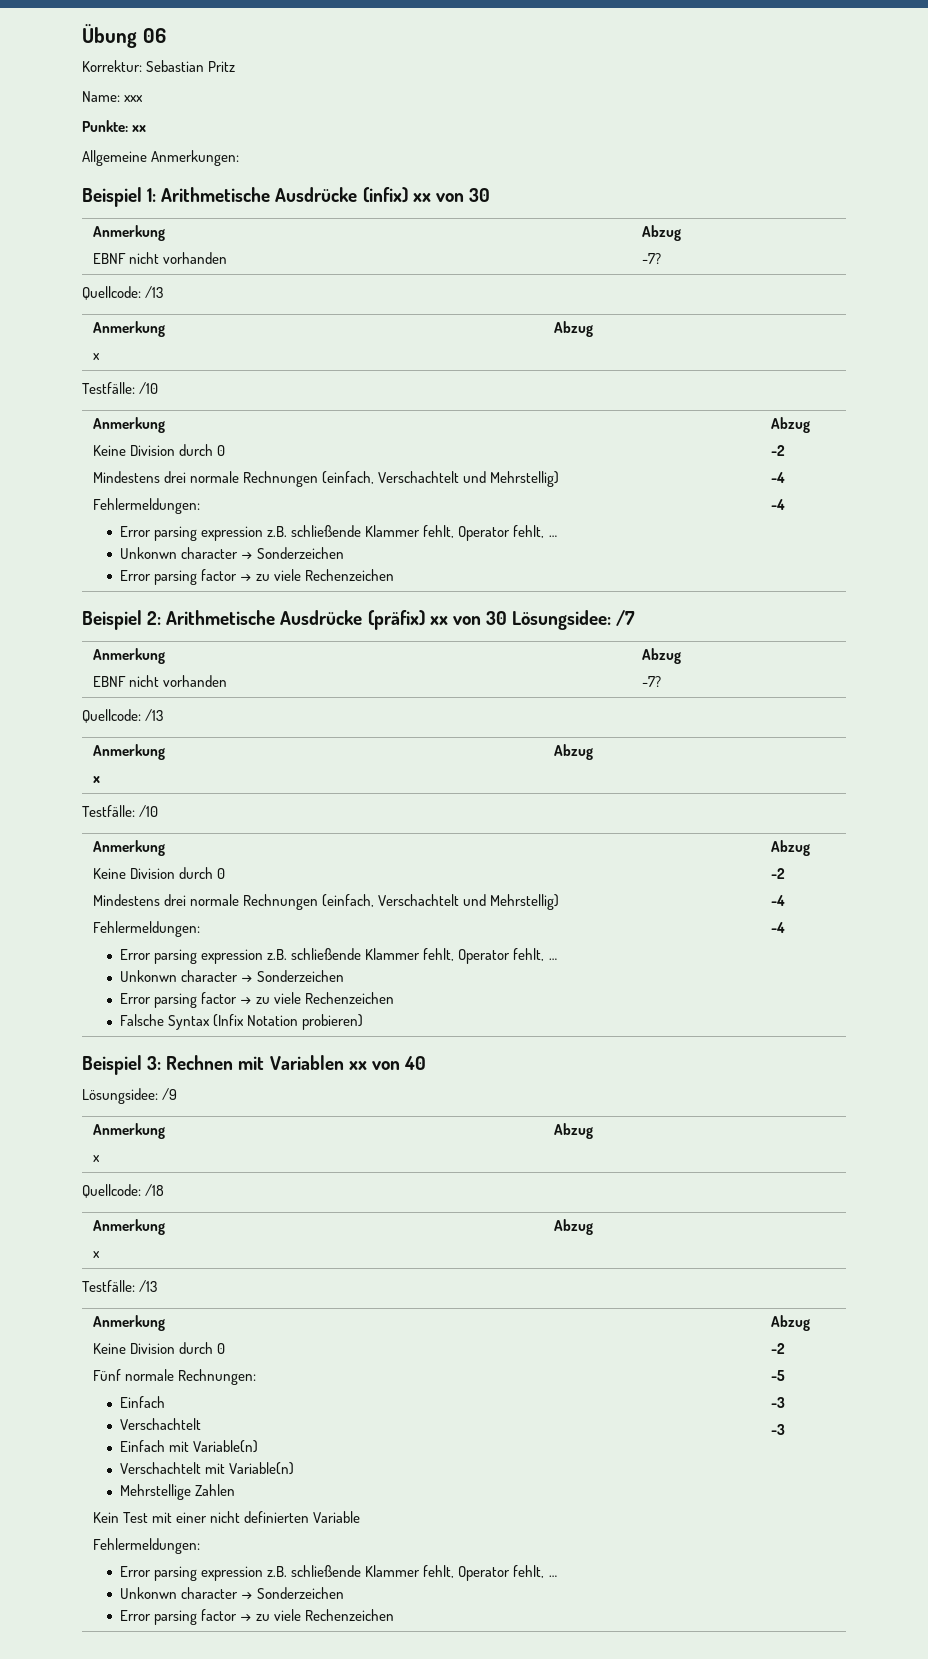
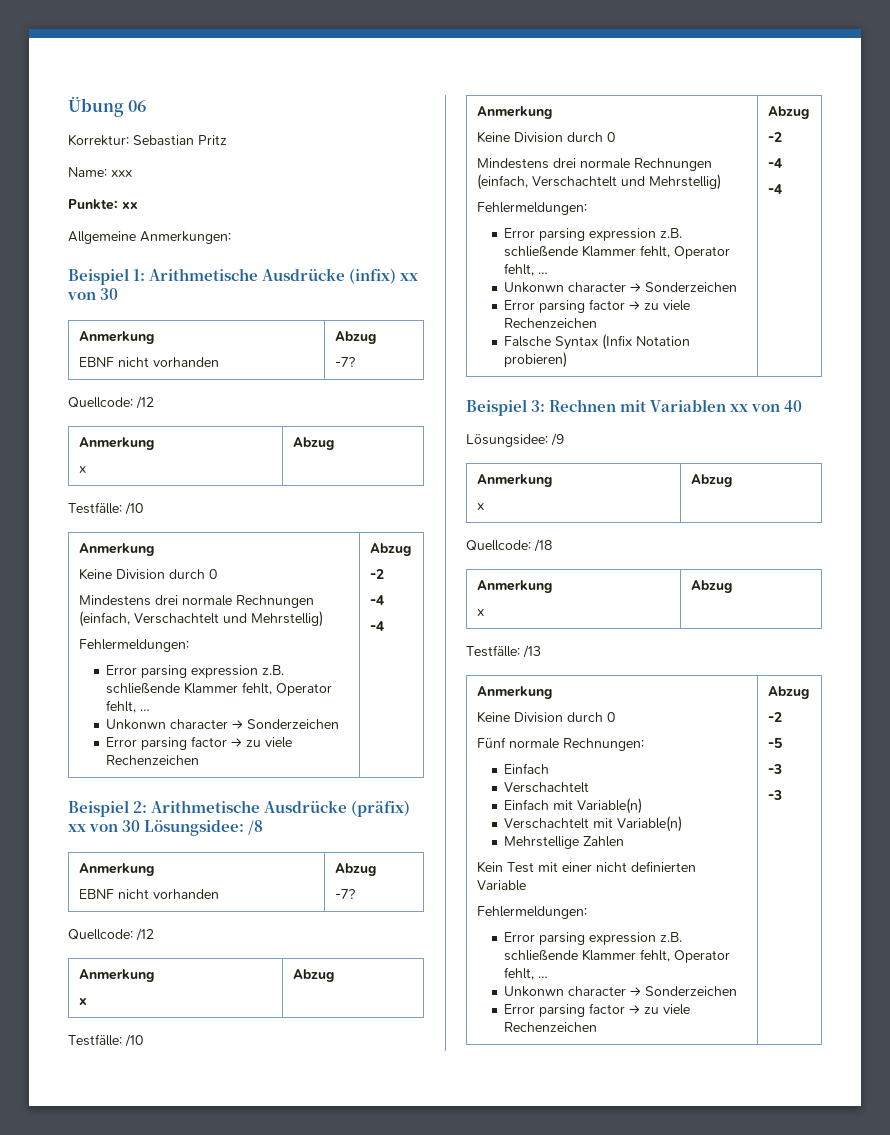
  Beispiel 1: Arithmetische Ausdrücke (infix) xx von 30
  Anmerkung
  EBNF nicht vorhanden | Abzug
  -7?
- Quellcode: /13
+ Quellcode: /12
- Beispiel 2: Arithmetische Ausdrücke (präfix) xx von 30 Lösungsidee: /7
+ Beispiel 2: Arithmetische Ausdrücke (präfix) xx von 30 Lösungsidee: /8
  Anmerkung
  EBNF nicht vorhanden | Abzug
  -7?
- Quellcode: /13
+ Quellcode: /12

